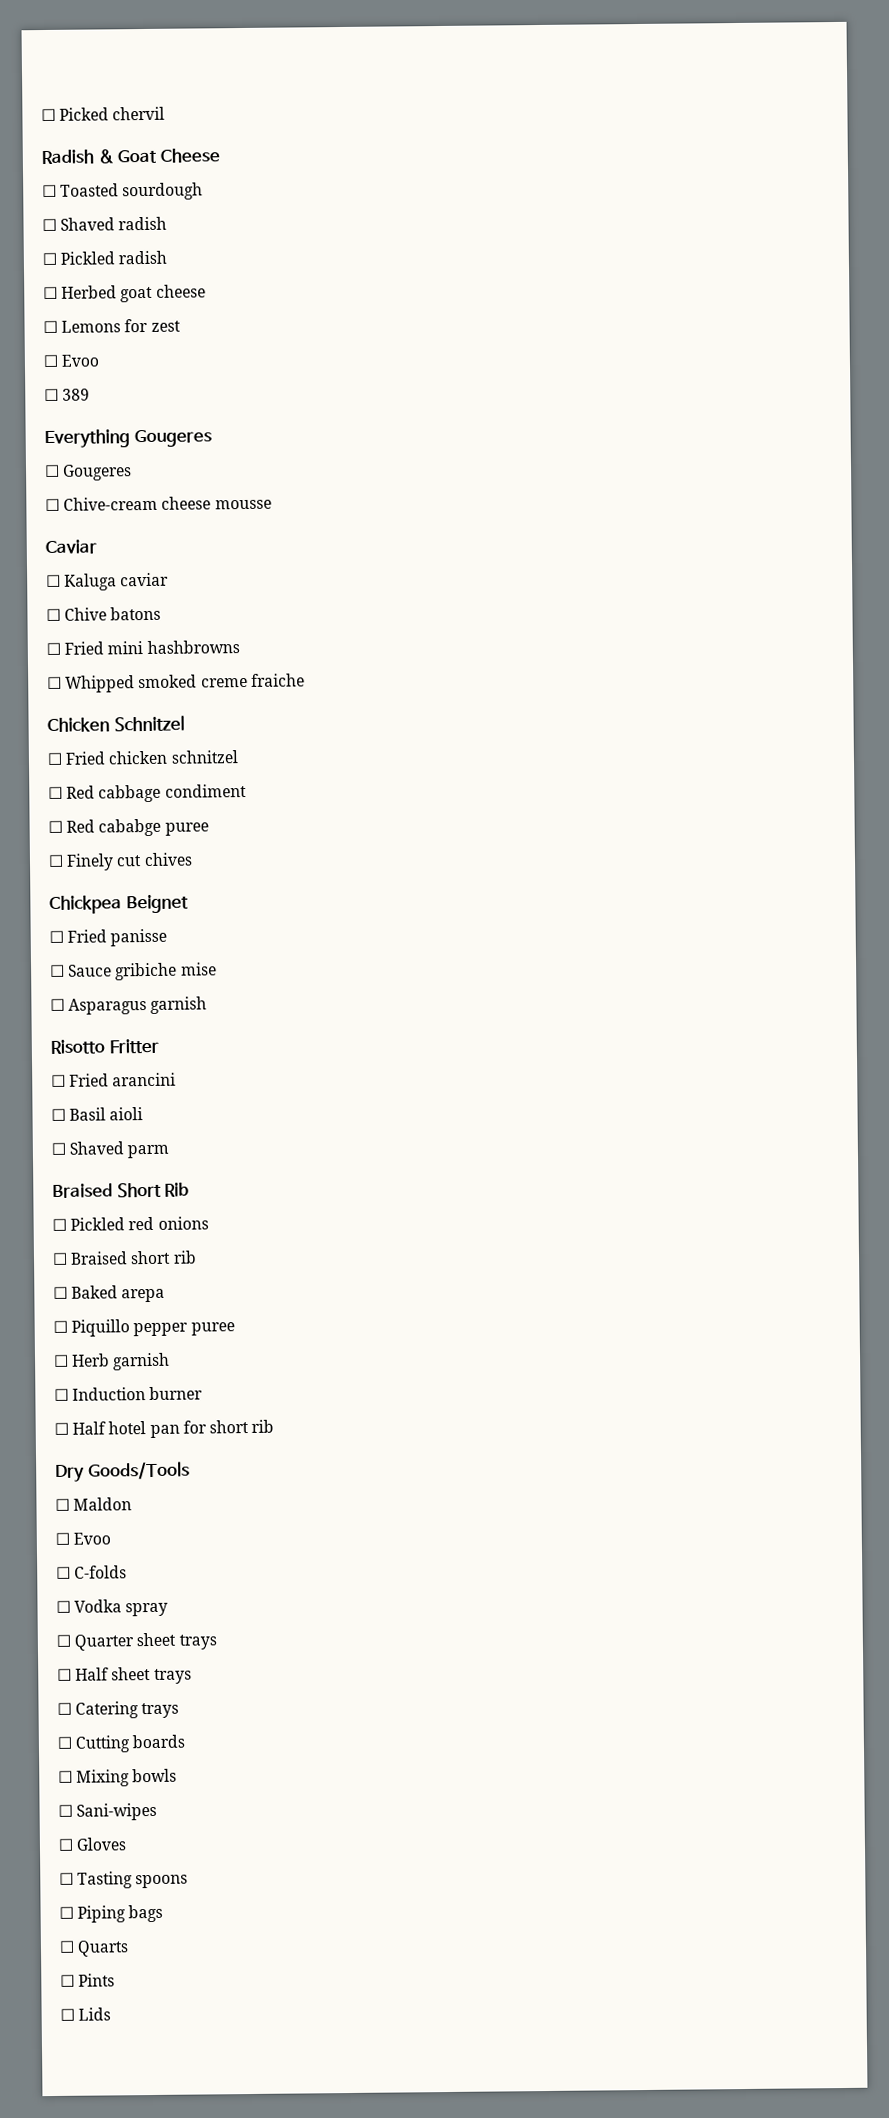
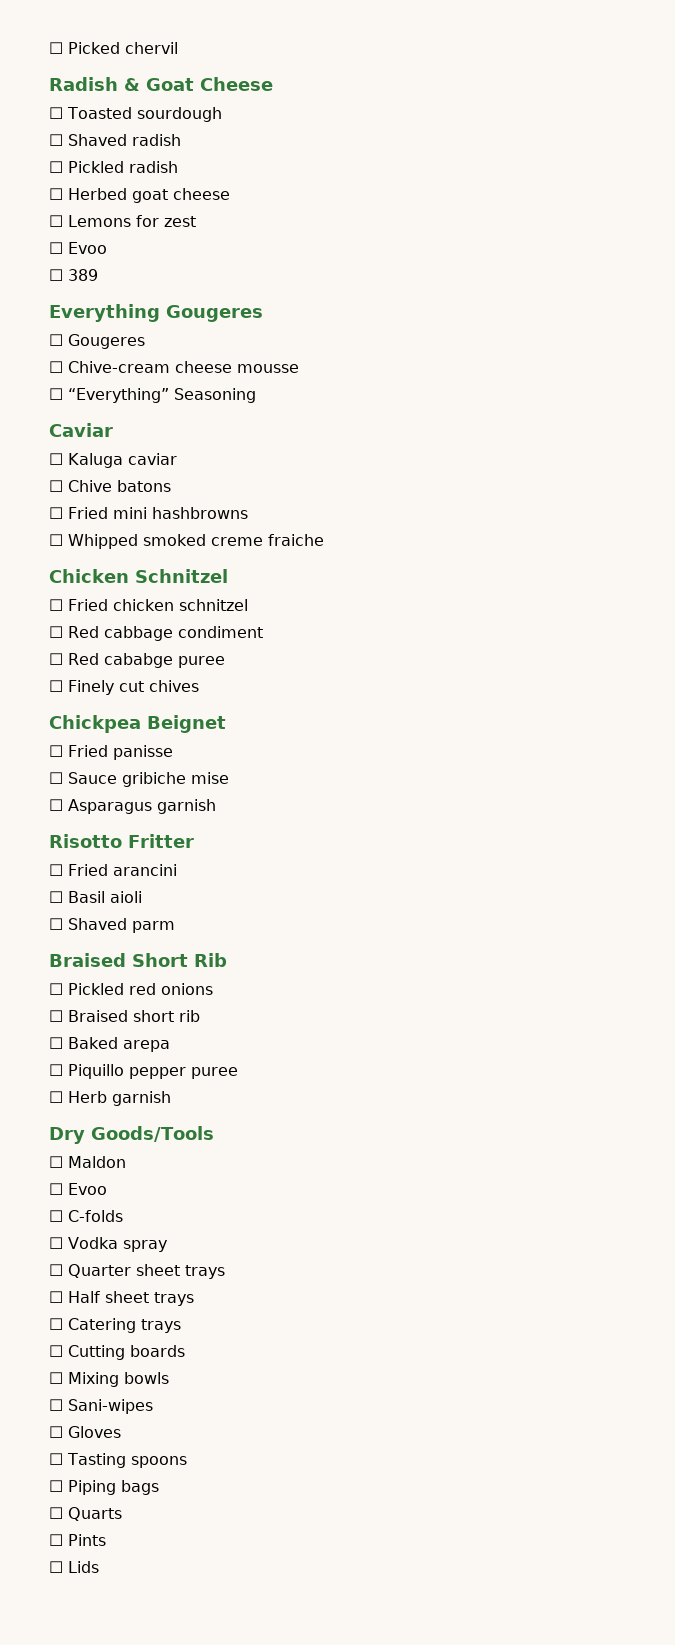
+ ☐ “Everything” Seasoning
- ☐ Induction burner
- ☐ Half hotel pan for short rib

